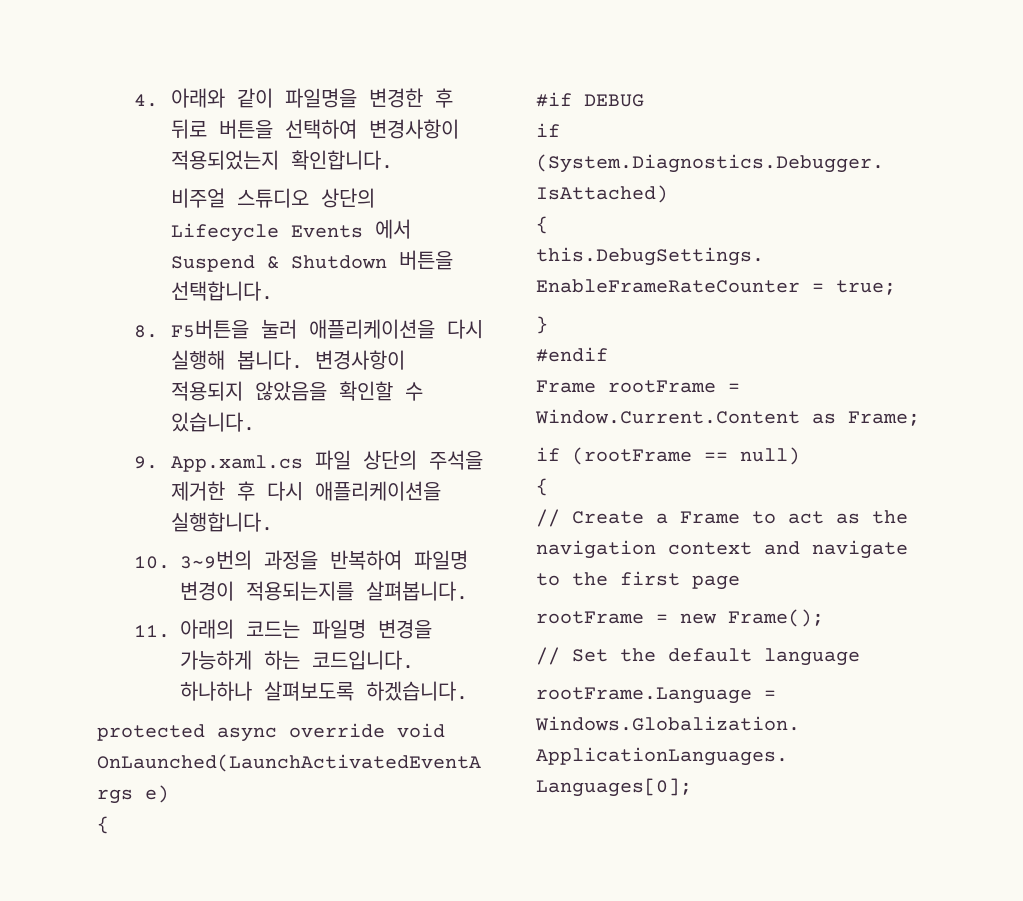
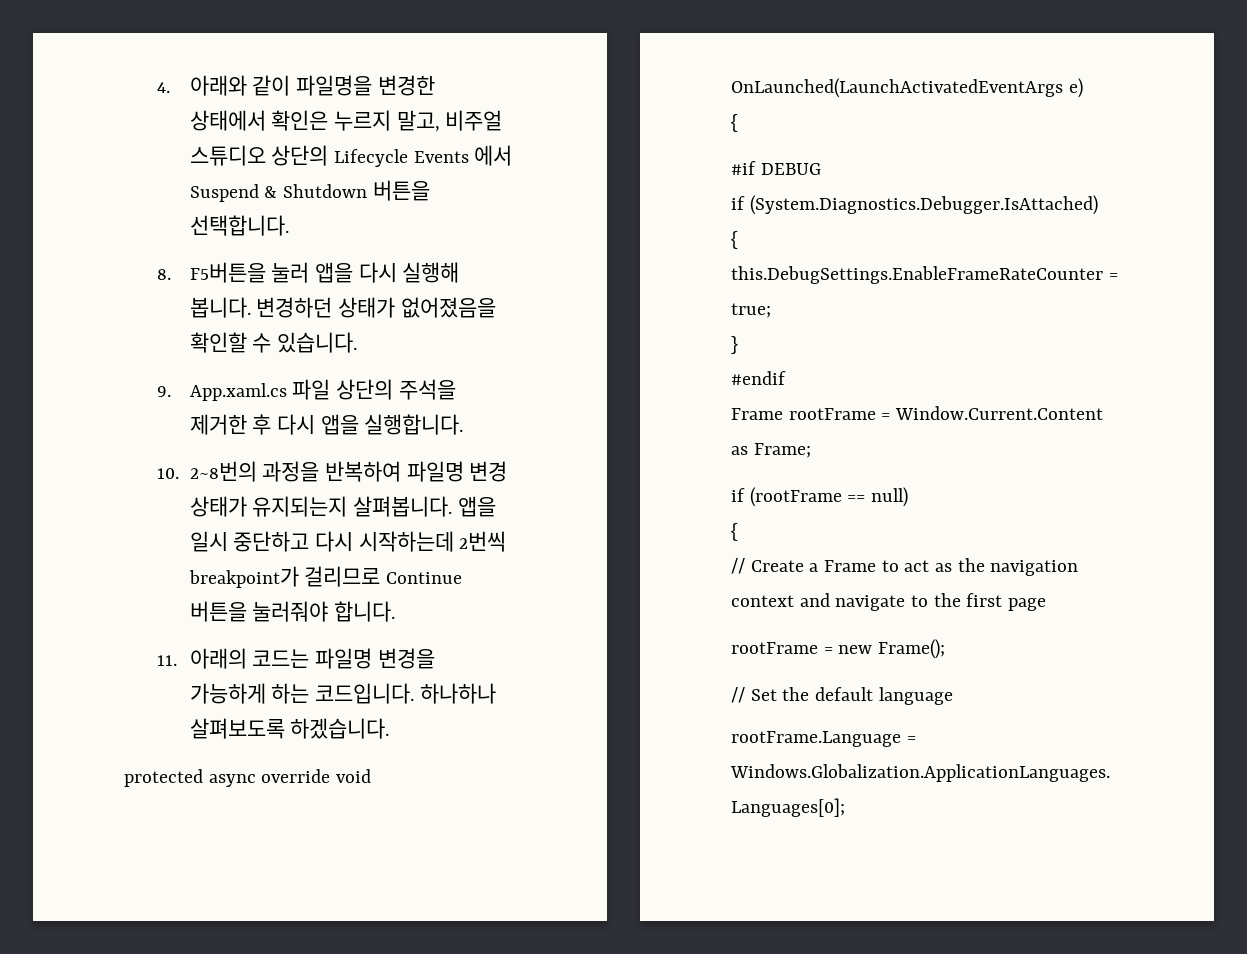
- 4. 아래와 같이 파일명을 변경한 후 뒤로 버튼을 선택하여 변경사항이 적용되었는지 확인합니다.
- 비주얼 스튜디오 상단의 Lifecycle Events 에서 Suspend & Shutdown 버튼을 선택합니다.
+ 4. 아래와 같이 파일명을 변경한 상태에서 확인은 누르지 말고, 비주얼 스튜디오 상단의 Lifecycle Events 에서 Suspend & Shutdown 버튼을 선택합니다.
- 8. F5버튼을 눌러 애플리케이션을 다시 실행해 봅니다.
+ 8. F5버튼을 눌러 앱을 다시 실행해 봅니다.
- 변경사항이 적용되지 않았음을 확인할 수 있습니다.
+ 변경하던 상태가 없어졌음을 확인할 수 있습니다.
- 9. App.xaml.cs 파일 상단의 주석을 제거한 후 다시 애플리케이션을 실행합니다.
+ 9. App.xaml.cs 파일 상단의 주석을 제거한 후 다시 앱을 실행합니다.
- 10. 3~9번의 과정을 반복하여 파일명 변경이 적용되는지를 살펴봅니다.
+ 10. 2~8번의 과정을 반복하여 파일명 변경 상태가 유지되는지 살펴봅니다. 앱을 일시 중단하고 다시 시작하는데 2번씩 breakpoint가 걸리므로 Continue 버튼을 눌러줘야 합니다.

